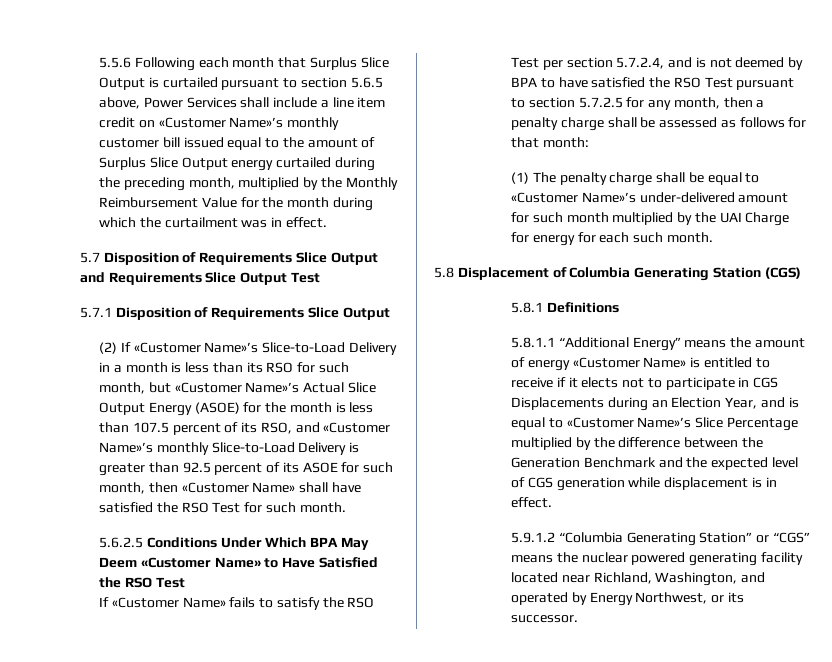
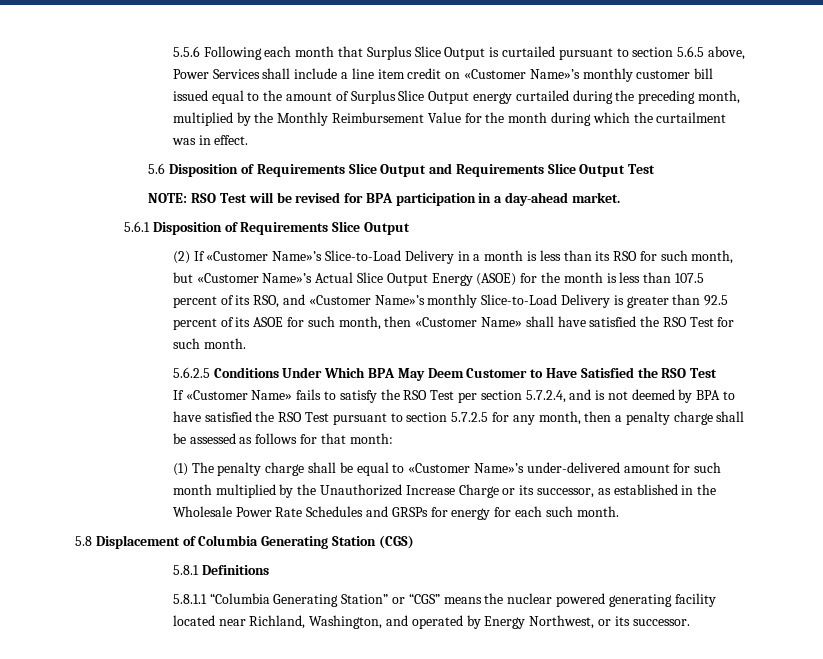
- 5.7 Disposition of Requirements Slice Output and Requirements Slice Output Test
+ 5.6 Disposition of Requirements Slice Output and Requirements Slice Output Test
- 5.7.1 Disposition of Requirements Slice Output
+ NOTE: RSO Test will be revised for BPA participation in a day-ahead market.
+ 5.6.1 Disposition of Requirements Slice Output
- 5.6.2.5 Conditions Under Which BPA May Deem «Customer Name» to Have Satisfied the RSO Test
+ 5.6.2.5 Conditions Under Which BPA May Deem Customer to Have Satisfied the RSO Test
- (1) The penalty charge shall be equal to «Customer Name»’s under-delivered amount for such month multiplied by the UAI Charge for energy for each such month.
+ (1) The penalty charge shall be equal to «Customer Name»’s under-delivered amount for such month multiplied by the Unauthorized Increase Charge or its successor, as established in the Wholesale Power Rate Schedules and GRSPs for energy for each such month.
- 5.8.1.1 “Additional Energy” means the amount of energy «Customer Name» is entitled to receive if it elects not to participate in CGS Displacements during an Election Year, and is equal to «Customer Name»’s Slice Percentage multiplied by the difference between the Generation Benchmark and the expected level of CGS generation while displacement is in effect.
- 5.9.1.2 “Columbia Generating Station” or “CGS” means the nuclear powered generating facility located near Richland, Washington, and operated by Energy Northwest, or its successor.
+ 5.8.1.1 “Columbia Generating Station” or “CGS” means the nuclear powered generating facility located near Richland, Washington, and operated by Energy Northwest, or its successor.

